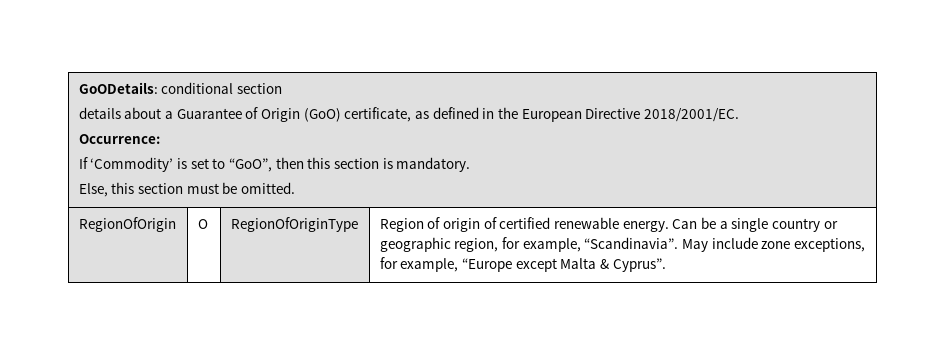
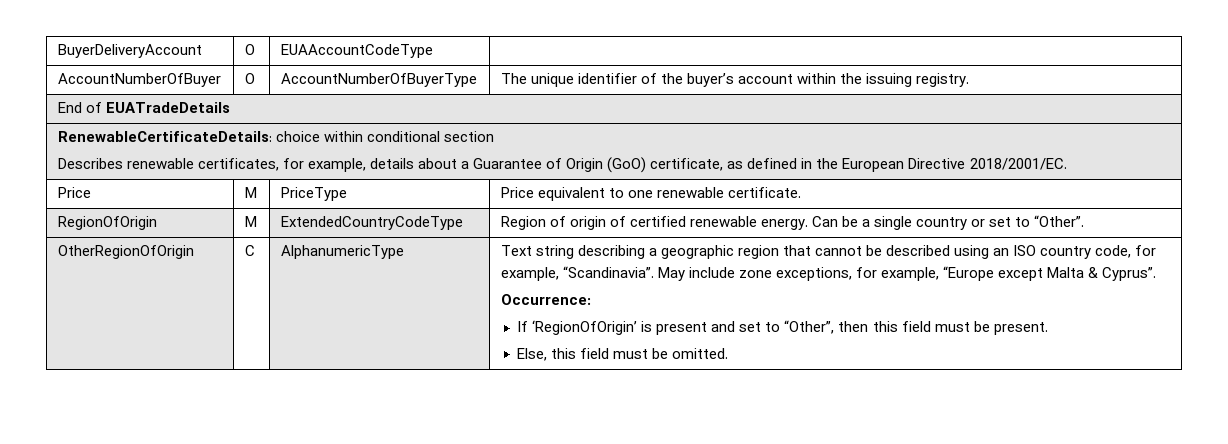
- GoODetails: conditional section
- details about a Guarantee of Origin (GoO) certificate, as defined in the European Directive 2018/2001/EC.
- Occurrence:
- If ‘Commodity’ is set to “GoO”, then this section is mandatory.
- Else, this section must be omitted.
+ BuyerDeliveryAccount | O | EUAAccountCodeType |
+ AccountNumberOfBuyer | O | AccountNumberOfBuyerType | The unique identifier of the buyer’s account within the issuing registry.
+ End of EUATradeDetails
+ RenewableCertificateDetails: choice within conditional section
+ Describes renewable certificates, for example, details about a Guarantee of Origin (GoO) certificate, as defined in the European Directive 2018/2001/EC.
+ Price | M | PriceType | Price equivalent to one renewable certificate.
- RegionOfOrigin | O | RegionOfOriginType | Region of origin of certified renewable energy. Can be a single country or geographic region, for example, “Scandinavia”. May include zone exceptions, for example, “Europe except Malta & Cyprus”.
+ RegionOfOrigin | M | ExtendedCountryCodeType | Region of origin of certified renewable energy. Can be a single country or set to “Other”.
+ OtherRegionOfOrigin | C | AlphanumericType | Text string describing a geographic region that cannot be described using an ISO country code, for example, “Scandinavia”. May include zone exceptions, for example, “Europe except Malta & Cyprus”.
+ Occurrence:
+ If ‘RegionOfOrigin’ is present and set to “Other”, then this field must be present.
+ Else, this field must be omitted.

